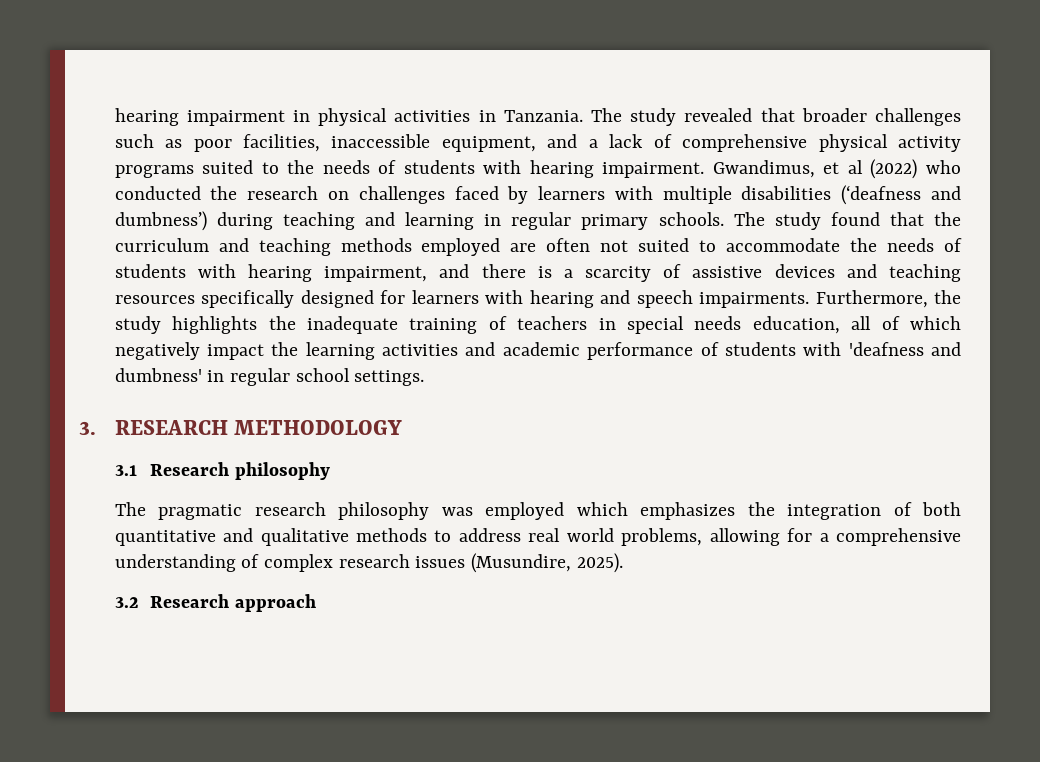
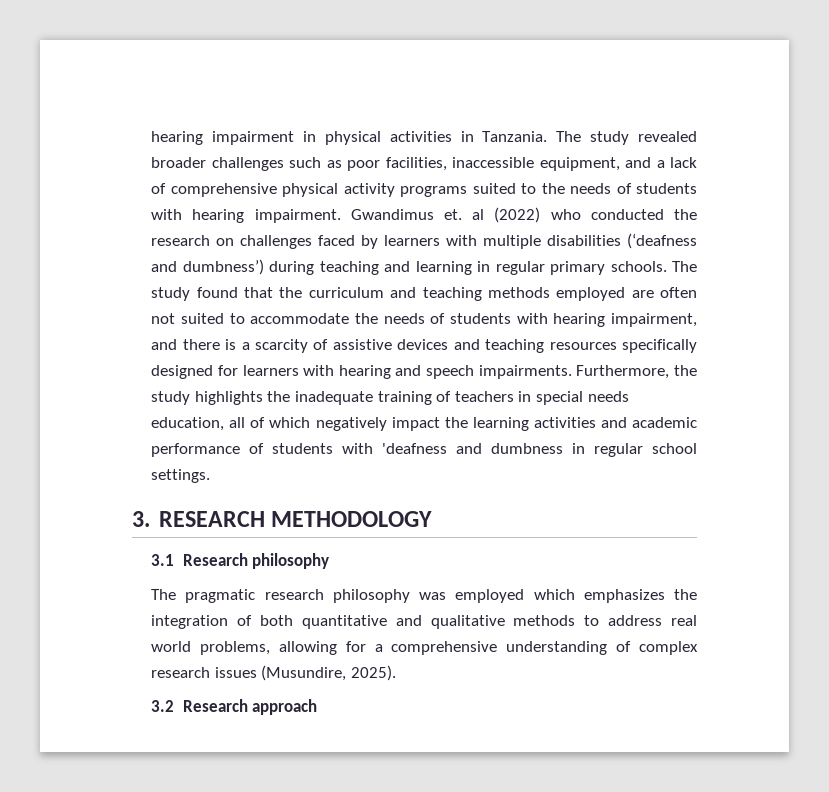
- The study revealed that broader challenges such as poor facilities, inaccessible equipment, and a lack of comprehensive physical activity programs suited to the needs of students with hearing impairment.
+ The study revealed broader challenges such as poor facilities, inaccessible equipment, and a lack of comprehensive physical activity programs suited to the needs of students with hearing impairment.
- Gwandimus, et al (2022) who conducted the research on challenges faced by learners with multiple disabilities (‘deafness and dumbness’) during teaching and learning in regular primary schools.
+ Gwandimus et. al (2022) who conducted the research on challenges faced by learners with multiple disabilities (‘deafness and dumbness’) during teaching and learning in regular primary schools.
- Furthermore, the study highlights the inadequate training of teachers in special needs education, all of which negatively impact the learning activities and academic performance of students with 'deafness and dumbness' in regular school settings.
+ Furthermore, the study highlights the inadequate training of teachers in special needs education, all of which negatively impact the learning activities and academic performance of students with 'deafness and dumbness in regular school settings.

